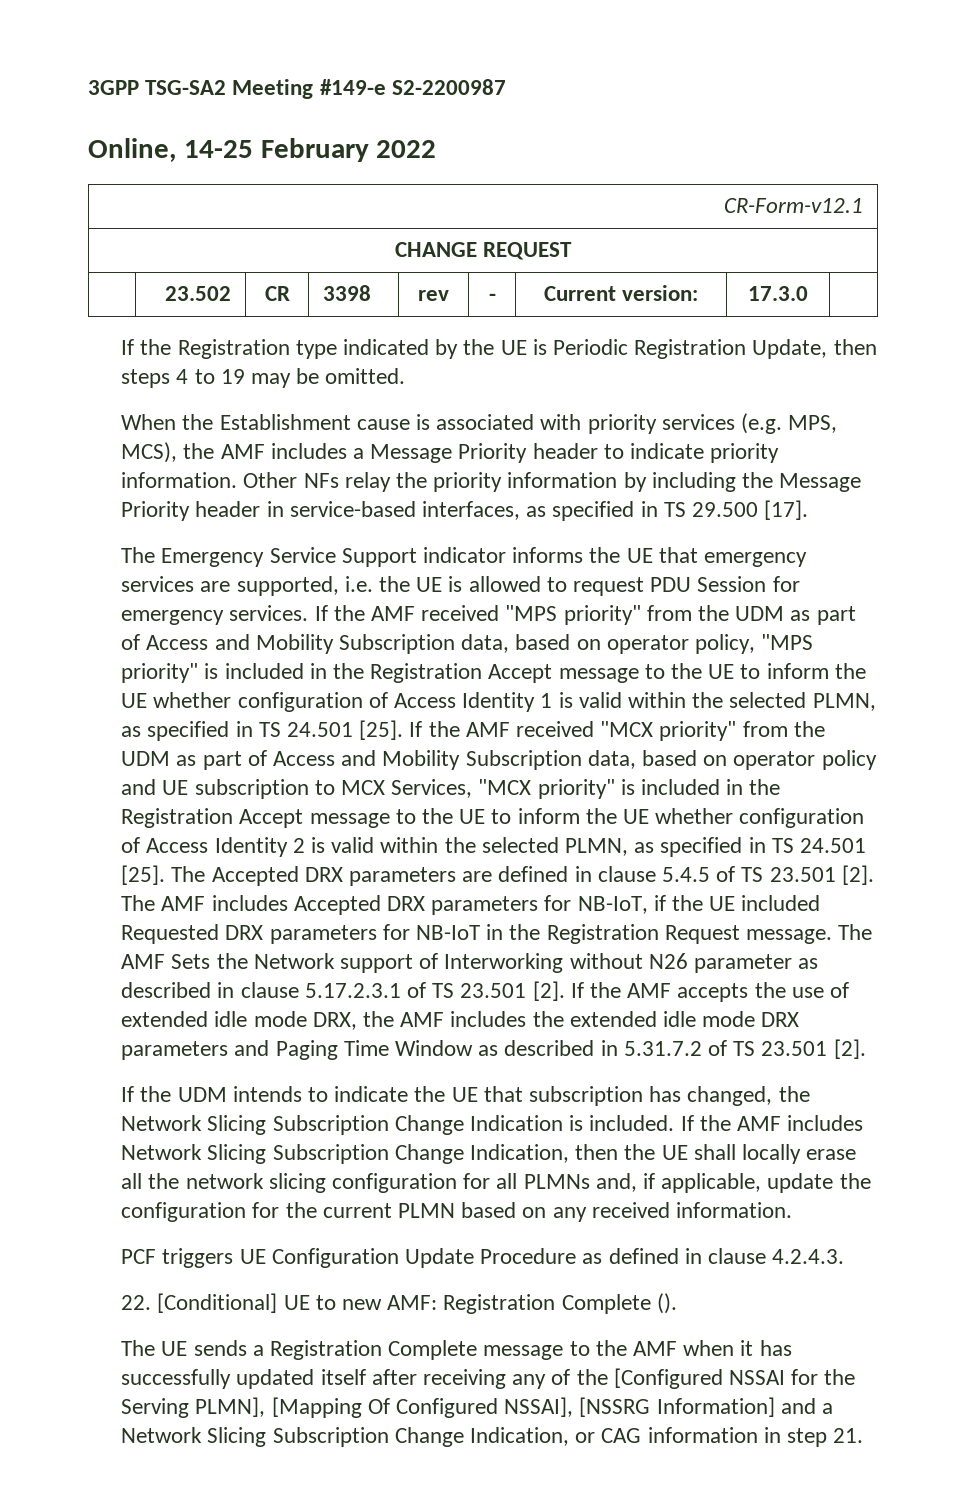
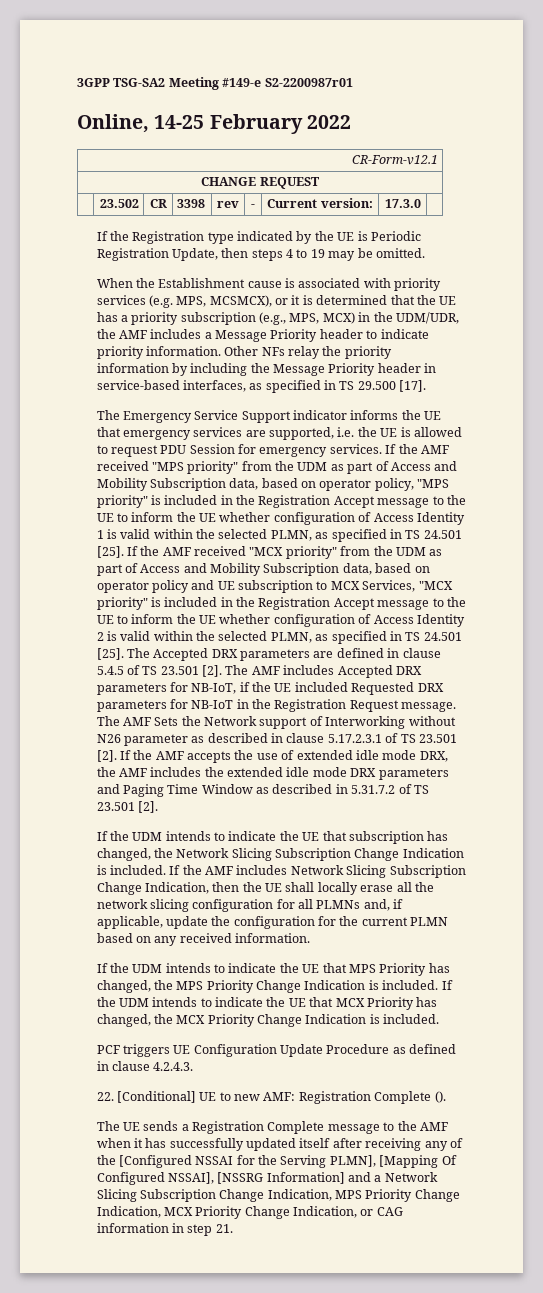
- 3GPP TSG-SA2 Meeting #149-e S2-2200987
+ 3GPP TSG-SA2 Meeting #149-e S2-2200987r01
- When the Establishment cause is associated with priority services (e.g. MPS, MCS), the AMF includes a Message Priority header to indicate priority information.
+ When the Establishment cause is associated with priority services (e.g. MPS, MCSMCX), or it is determined that the UE has a priority subscription (e.g., MPS, MCX) in the UDM/UDR, the AMF includes a Message Priority header to indicate priority information.
+ If the UDM intends to indicate the UE that MPS Priority has changed, the MPS Priority Change Indication is included. If the UDM intends to indicate the UE that MCX Priority has changed, the MCX Priority Change Indication is included.
- The UE sends a Registration Complete message to the AMF when it has successfully updated itself after receiving any of the [Configured NSSAI for the Serving PLMN], [Mapping Of Configured NSSAI], [NSSRG Information] and a Network Slicing Subscription Change Indication, or CAG information in step 21.
+ The UE sends a Registration Complete message to the AMF when it has successfully updated itself after receiving any of the [Configured NSSAI for the Serving PLMN], [Mapping Of Configured NSSAI], [NSSRG Information] and a Network Slicing Subscription Change Indication, MPS Priority Change Indication, MCX Priority Change Indication, or CAG information in step 21.

